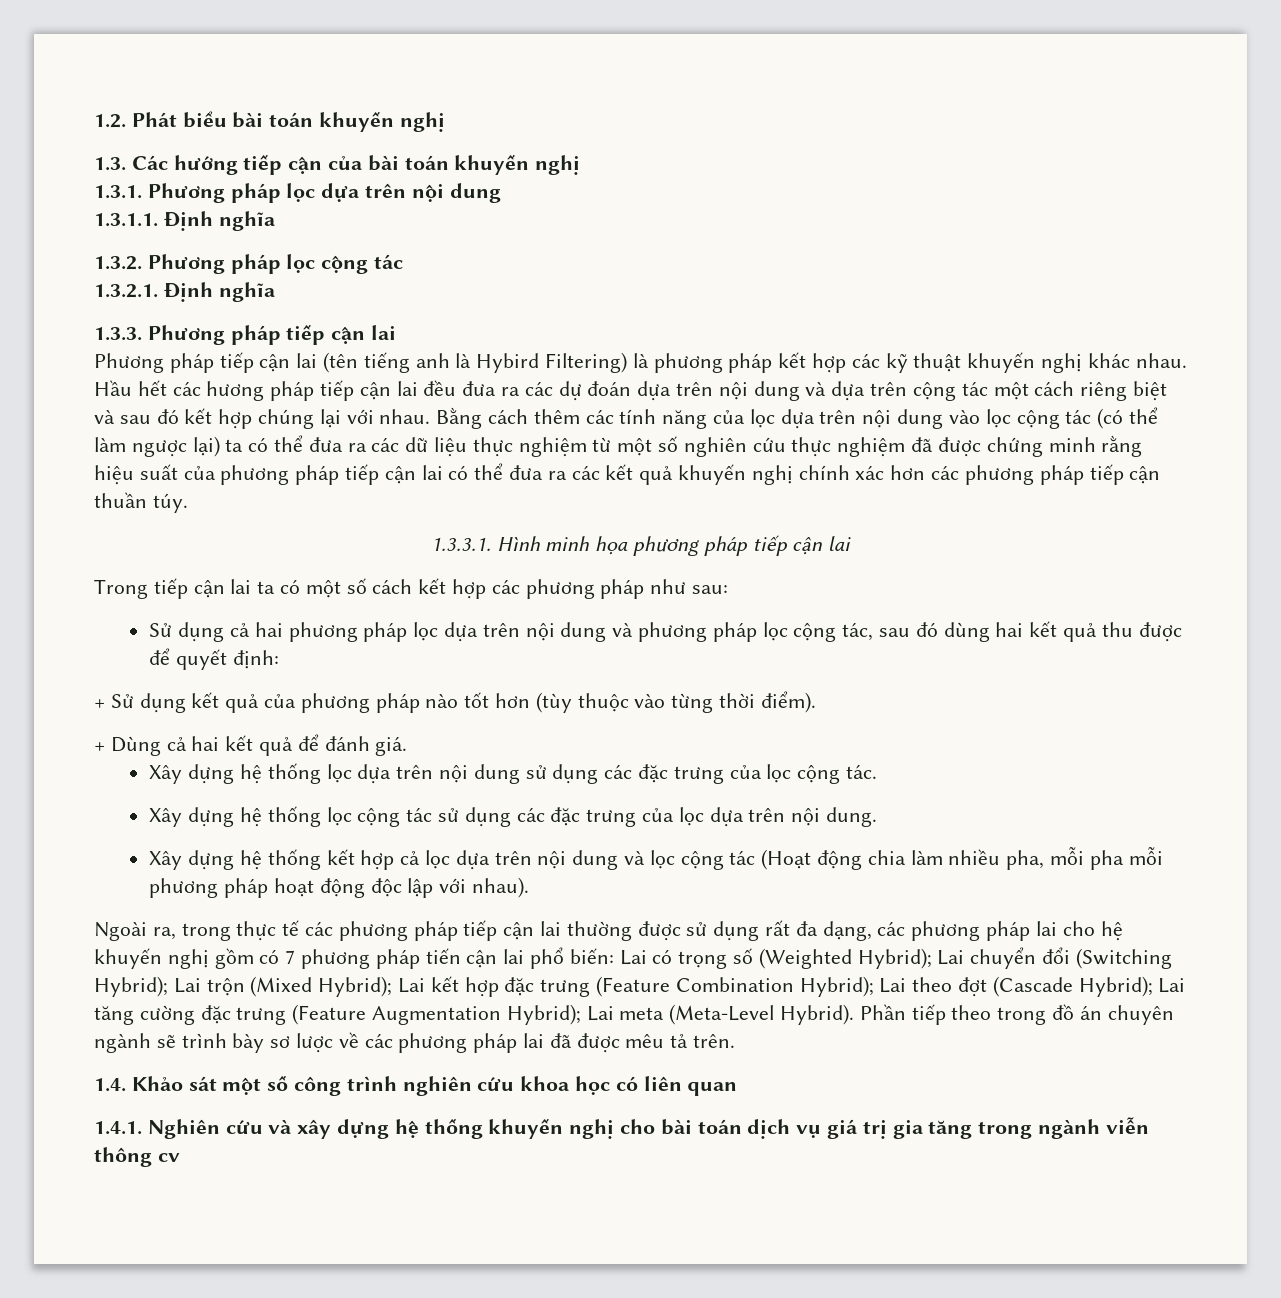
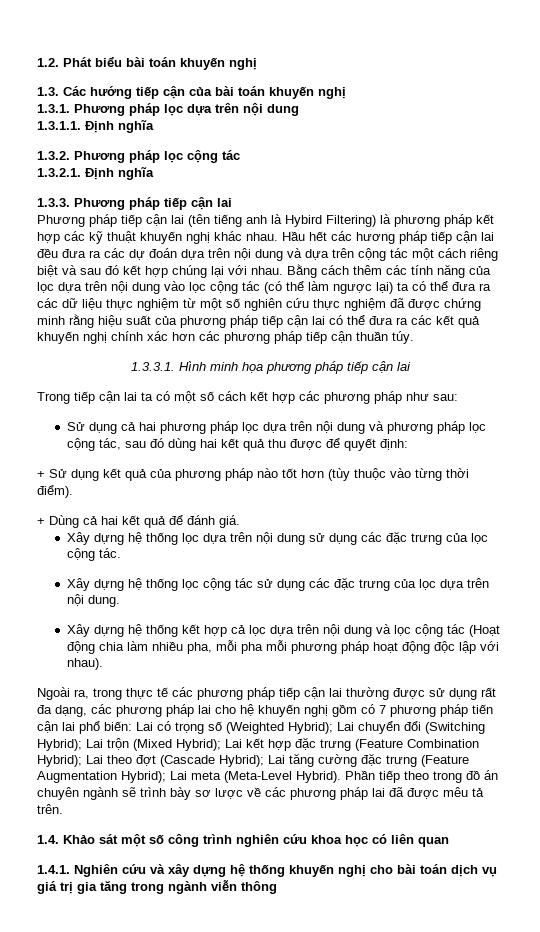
- 1.4.1. Nghiên cứu và xây dựng hệ thống khuyến nghị cho bài toán dịch vụ giá trị gia tăng trong ngành viễn thông cv
+ 1.4.1. Nghiên cứu và xây dựng hệ thống khuyến nghị cho bài toán dịch vụ giá trị gia tăng trong ngành viễn thông

